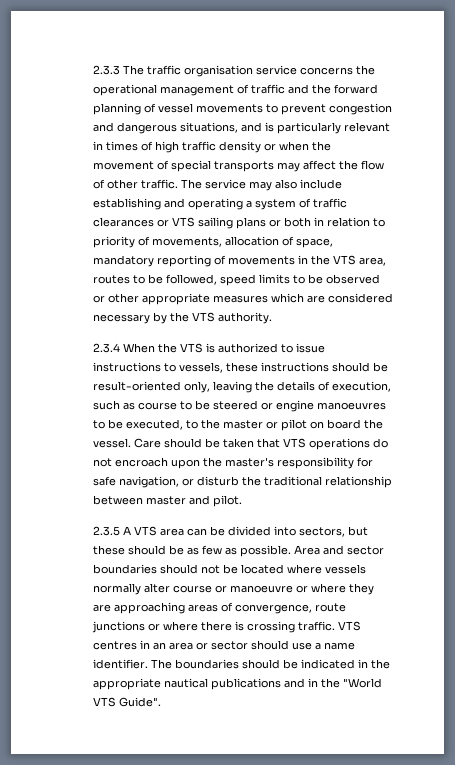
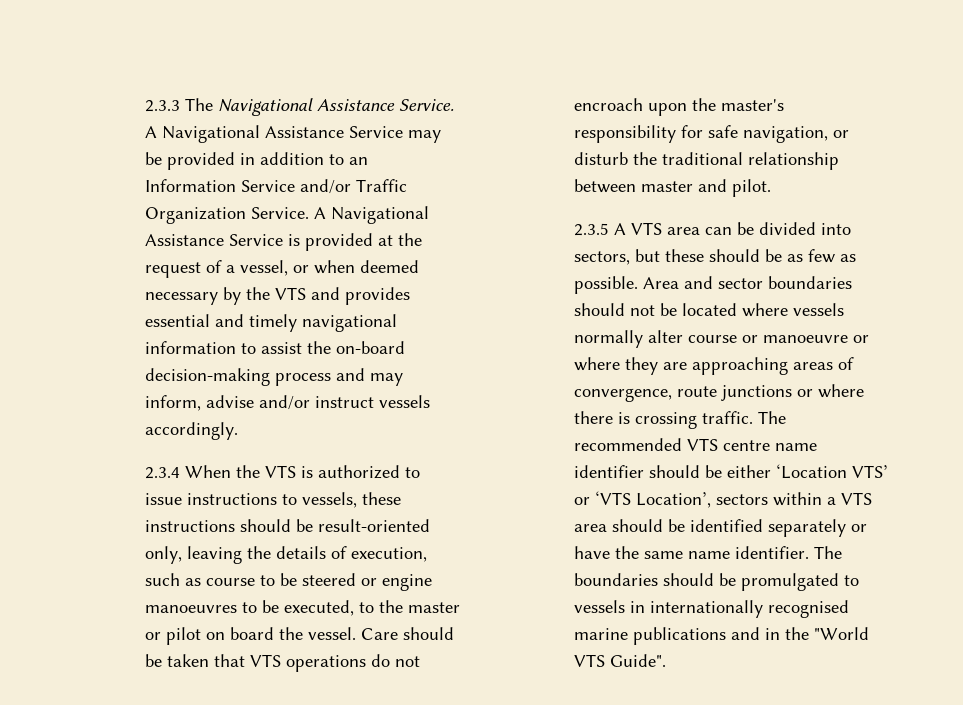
- 2.3.3 The traffic organisation service concerns the operational management of traffic and the forward planning of vessel movements to prevent congestion and dangerous situations, and is particularly relevant in times of high traffic density or when the movement of special transports may affect the flow of other traffic. The service may also include establishing and operating a system of traffic clearances or VTS sailing plans or both in relation to priority of movements, allocation of space, mandatory reporting of movements in the VTS area, routes to be followed, speed limits to be observed or other appropriate measures which are considered necessary by the VTS authority.
+ 2.3.3 The Navigational Assistance Service. A Navigational Assistance Service may be provided in addition to an Information Service and/or Traffic Organization Service. A Navigational Assistance Service is provided at the request of a vessel, or when deemed necessary by the VTS and provides essential and timely navigational information to assist the on-board decision-making process and may inform, advise and/or instruct vessels accordingly.
- VTS centres in an area or sector should use a name identifier.
+ The recommended VTS centre name identifier should be either ‘Location VTS’ or ‘VTS Location’, sectors within a VTS area should be identified separately or have the same name identifier.
- The boundaries should be indicated in the appropriate nautical publications and in the "World VTS Guide".
+ The boundaries should be promulgated to vessels in internationally recognised marine publications and in the "World VTS Guide".

